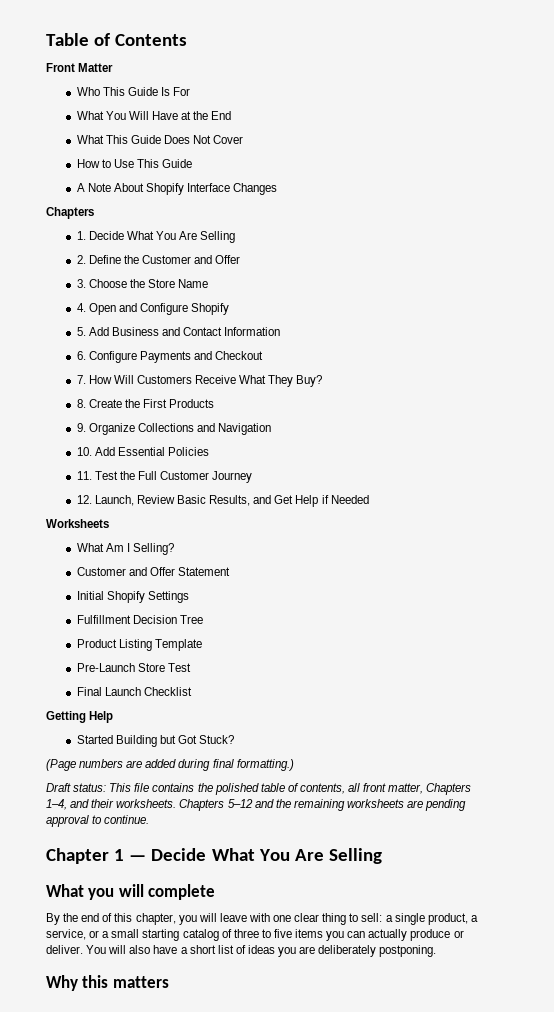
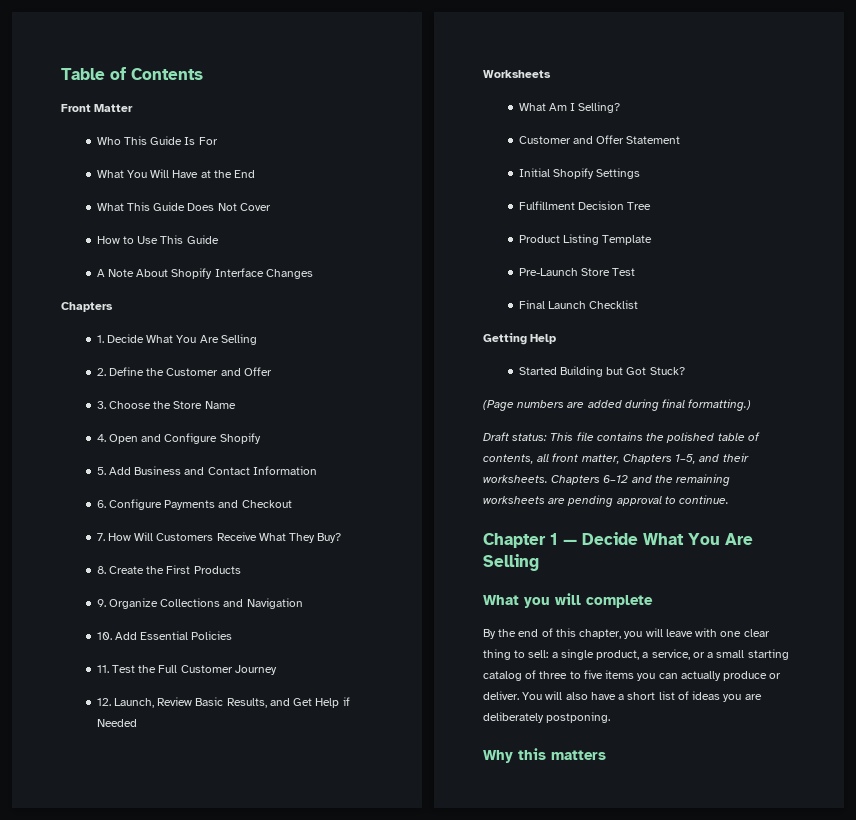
- Draft status: This file contains the polished table of contents, all front matter, Chapters 1–4, and their worksheets.
+ Draft status: This file contains the polished table of contents, all front matter, Chapters 1–5, and their worksheets.
- Chapters 5–12 and the remaining worksheets are pending approval to continue.
+ Chapters 6–12 and the remaining worksheets are pending approval to continue.

